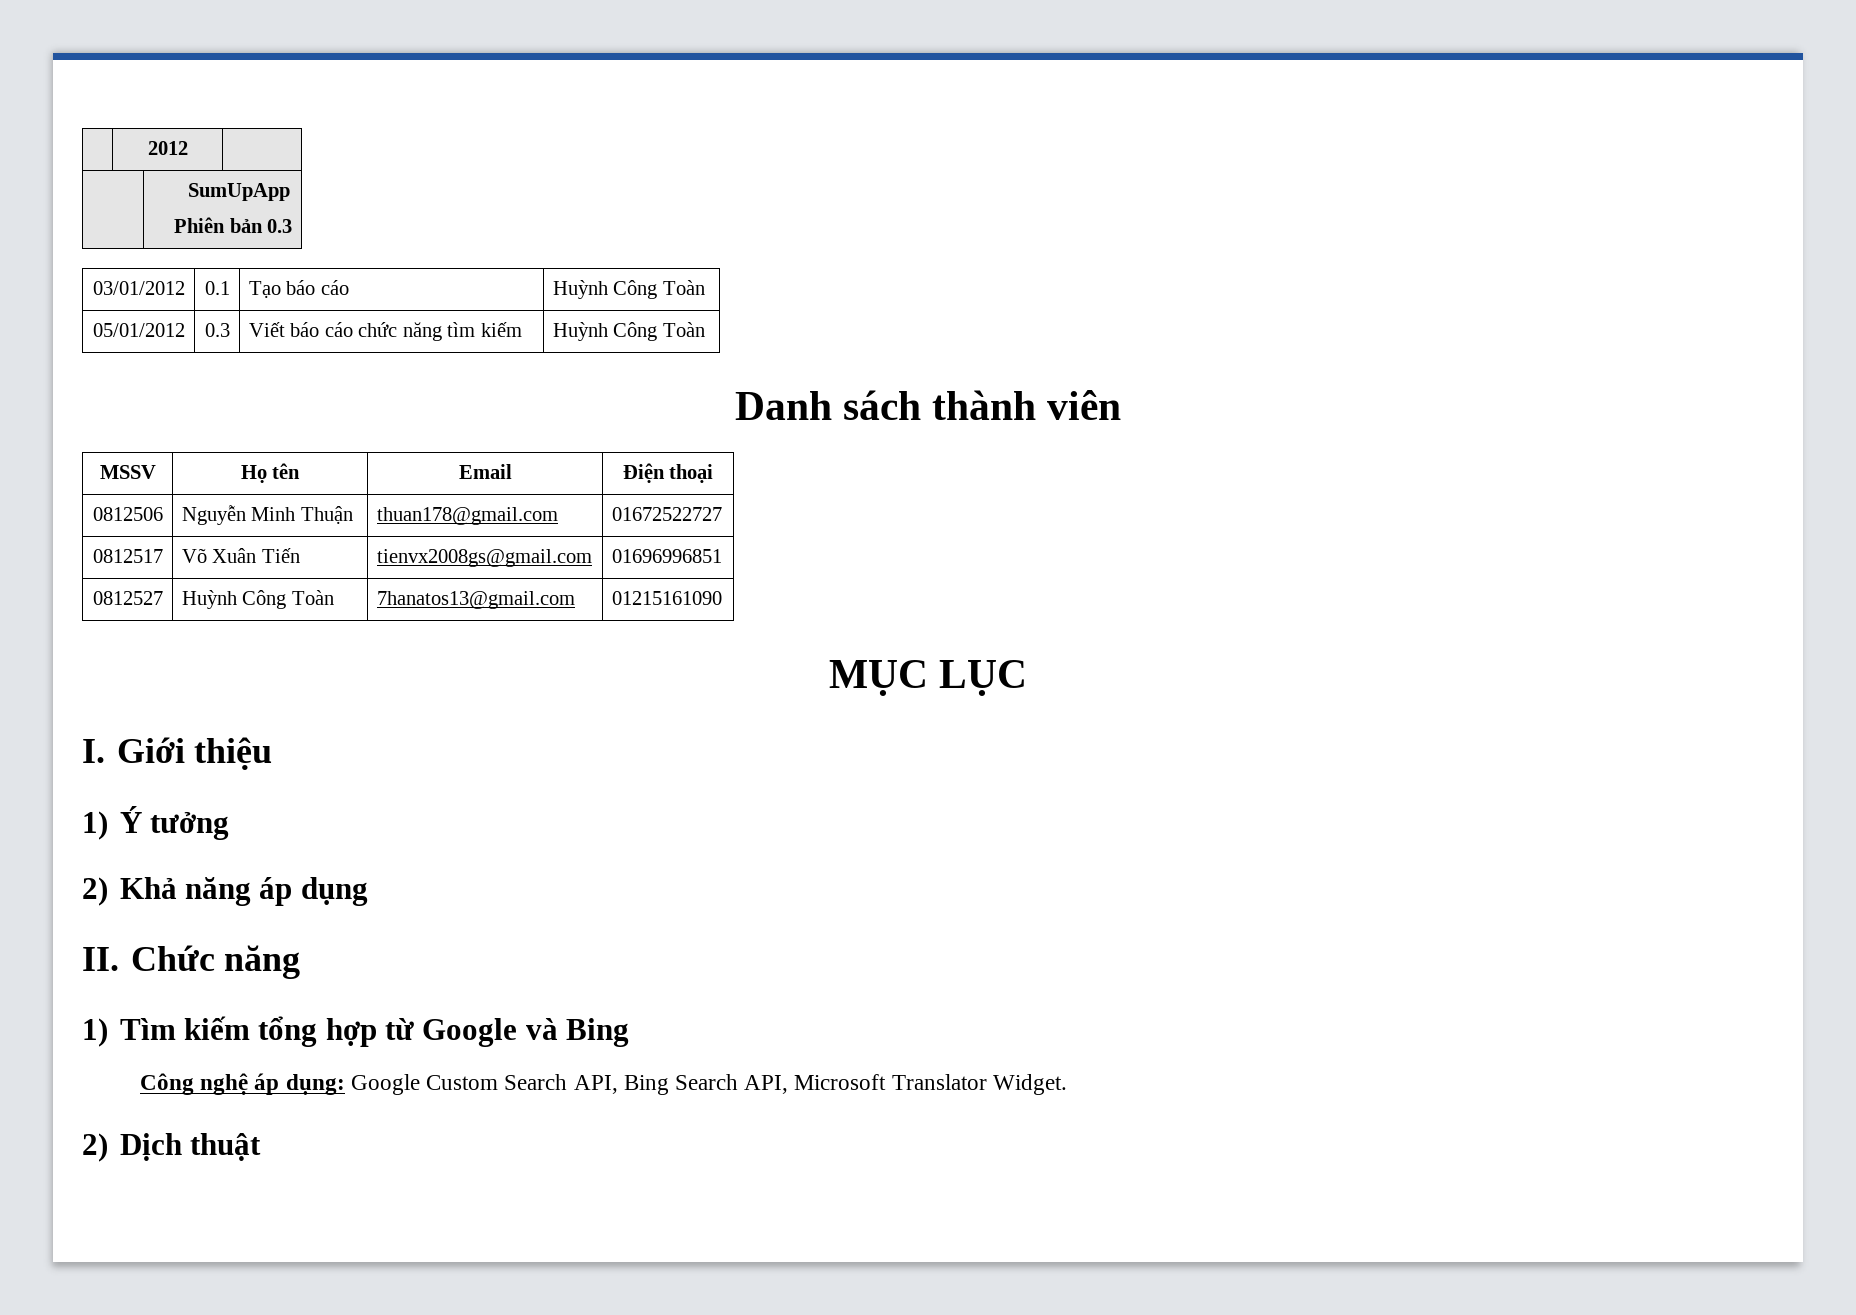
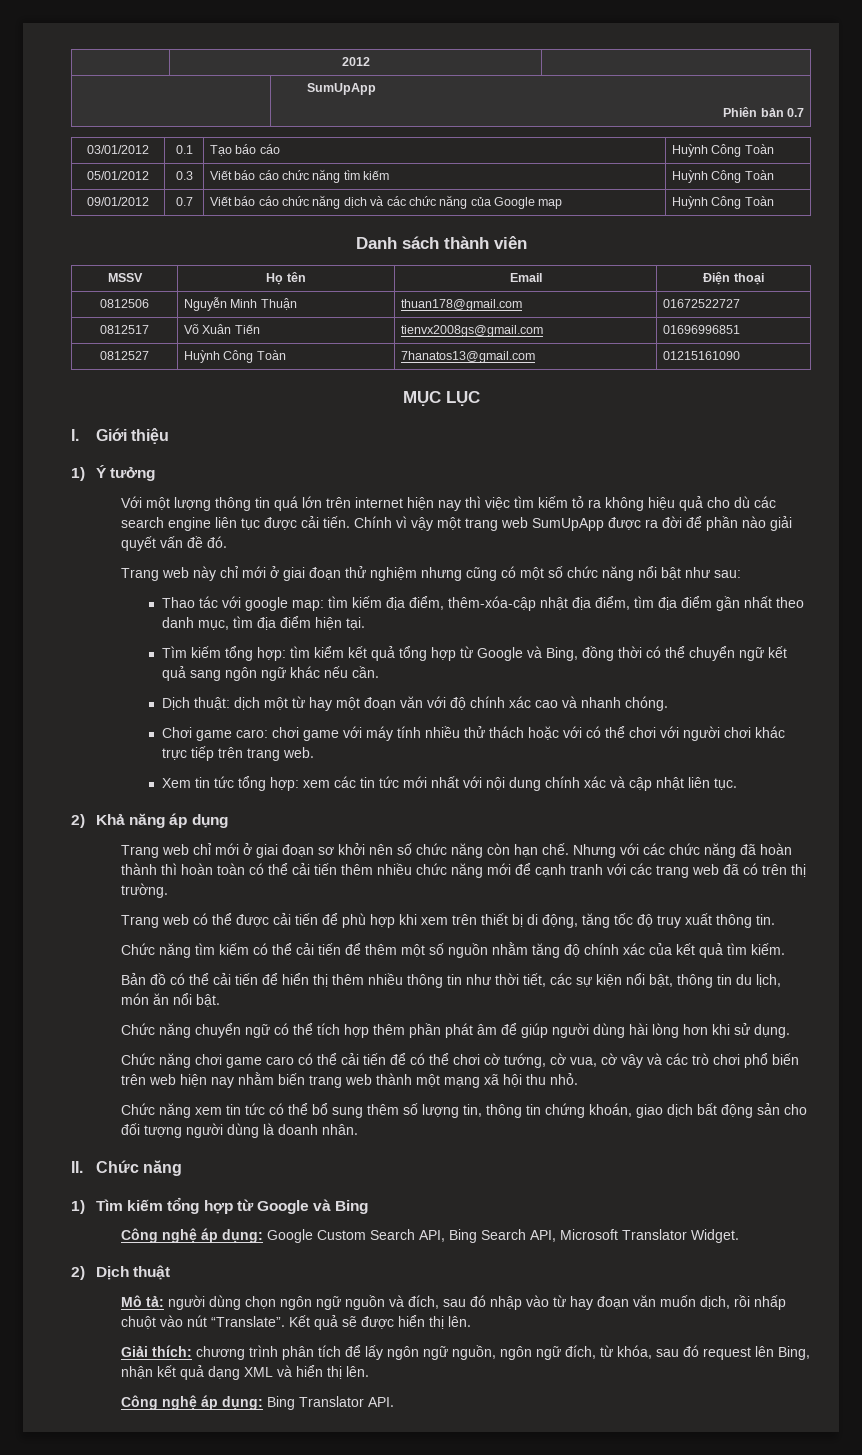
  | SumUpApp
- Phiên bản 0.3
+ Phiên bản 0.7
+ 09/01/2012 | 0.7 | Viết báo cáo chức năng dịch và các chức năng của Google map | Huỳnh Công Toàn
+ Với một lượng thông tin quá lớn trên internet hiện nay thì việc tìm kiếm tỏ ra không hiệu quả cho dù các search engine liên tục được cải tiến. Chính vì vậy một trang web SumUpApp được ra đời để phần nào giải quyết vấn đề đó.
+ Trang web này chỉ mới ở giai đoạn thử nghiệm nhưng cũng có một số chức năng nổi bật như sau:
+ Thao tác với google map: tìm kiếm địa điểm, thêm-xóa-cập nhật địa điểm, tìm địa điểm gần nhất theo danh mục, tìm địa điểm hiện tại.
+ Tìm kiếm tổng hợp: tìm kiểm kết quả tổng hợp từ Google và Bing, đồng thời có thể chuyển ngữ kết quả sang ngôn ngữ khác nếu cần.
+ Dịch thuật: dịch một từ hay một đoạn văn với độ chính xác cao và nhanh chóng.
+ Chơi game caro: chơi game với máy tính nhiều thử thách hoặc với có thể chơi với người chơi khác trực tiếp trên trang web.
+ Xem tin tức tổng hợp: xem các tin tức mới nhất với nội dung chính xác và cập nhật liên tục.
+ Trang web chỉ mới ở giai đoạn sơ khởi nên số chức năng còn hạn chế. Nhưng với các chức năng đã hoàn thành thì hoàn toàn có thể cải tiến thêm nhiều chức năng mới để cạnh tranh với các trang web đã có trên thị trường.
+ Trang web có thể được cải tiến để phù hợp khi xem trên thiết bị di động, tăng tốc độ truy xuất thông tin.
+ Chức năng tìm kiếm có thể cải tiến để thêm một số nguồn nhằm tăng độ chính xác của kết quả tìm kiếm.
+ Bản đồ có thể cải tiến để hiển thị thêm nhiều thông tin như thời tiết, các sự kiện nổi bật, thông tin du lịch, món ăn nổi bật.
+ Chức năng chuyển ngữ có thể tích hợp thêm phần phát âm để giúp người dùng hài lòng hơn khi sử dụng.
+ Chức năng chơi game caro có thể cải tiến để có thể chơi cờ tướng, cờ vua, cờ vây và các trò chơi phổ biến trên web hiện nay nhằm biến trang web thành một mạng xã hội thu nhỏ.
+ Chức năng xem tin tức có thể bổ sung thêm số lượng tin, thông tin chứng khoán, giao dịch bất động sản cho đối tượng người dùng là doanh nhân.
+ Mô tả: người dùng chọn ngôn ngữ nguồn và đích, sau đó nhập vào từ hay đoạn văn muốn dịch, rồi nhấp chuột vào nút “Translate”. Kết quả sẽ được hiển thị lên.
+ Giải thích: chương trình phân tích để lấy ngôn ngữ nguồn, ngôn ngữ đích, từ khóa, sau đó request lên Bing, nhận kết quả dạng XML và hiển thị lên.
+ Công nghệ áp dụng: Bing Translator API.

